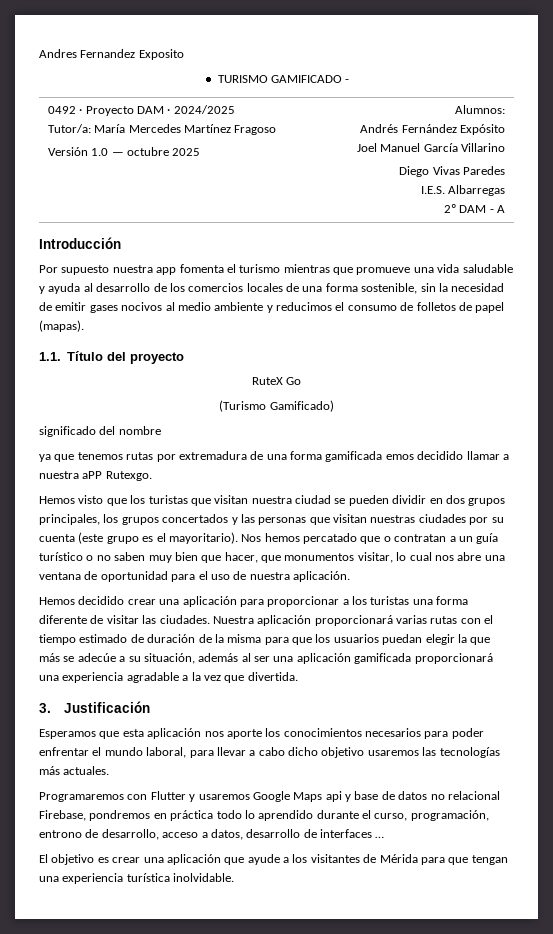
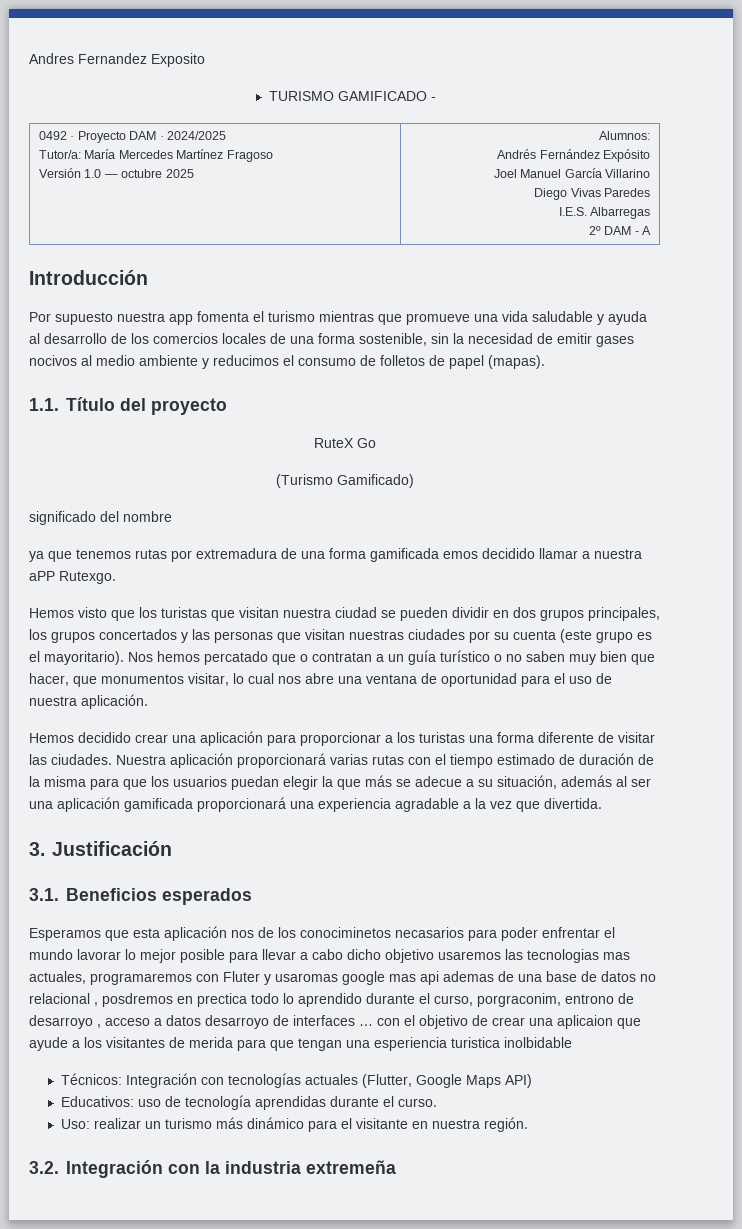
- Nuestra aplicación proporcionará varias rutas con el tiempo estimado de duración de la misma para que los usuarios puedan elegir la que más se adecúe a su situación, además al ser una aplicación gamificada proporcionará una experiencia agradable a la vez que divertida.
+ Nuestra aplicación proporcionará varias rutas con el tiempo estimado de duración de la misma para que los usuarios puedan elegir la que más se adecue a su situación, además al ser una aplicación gamificada proporcionará una experiencia agradable a la vez que divertida.
+ 3.1. Beneficios esperados
- Esperamos que esta aplicación nos aporte los conocimientos necesarios para poder enfrentar el mundo laboral, para llevar a cabo dicho objetivo usaremos las tecnologías más actuales.
- Programaremos con Flutter y usaremos Google Maps api y base de datos no relacional Firebase, pondremos en práctica todo lo aprendido durante el curso, programación, entrono de desarrollo, acceso a datos, desarrollo de interfaces …
- El objetivo es crear una aplicación que ayude a los visitantes de Mérida para que tengan una experiencia turística inolvidable.
+ Esperamos que esta aplicación nos de los conociminetos necasarios para poder enfrentar el mundo lavorar lo mejor posible para llevar a cabo dicho objetivo usaremos las tecnologias mas actuales, programaremos con Fluter y usaromas google mas api ademas de una base de datos no relacional , posdremos en prectica todo lo aprendido durante el curso, porgraconim, entrono de desarroyo , acceso a datos desarroyo de interfaces … con el objetivo de crear una aplicaion que ayude a los visitantes de merida para que tengan una esperiencia turistica inolbidable
+ Técnicos: Integración con tecnologías actuales (Flutter, Google Maps API)
+ Educativos: uso de tecnología aprendidas durante el curso.
+ Uso: realizar un turismo más dinámico para el visitante en nuestra región.
+ 3.2. Integración con la industria extremeña

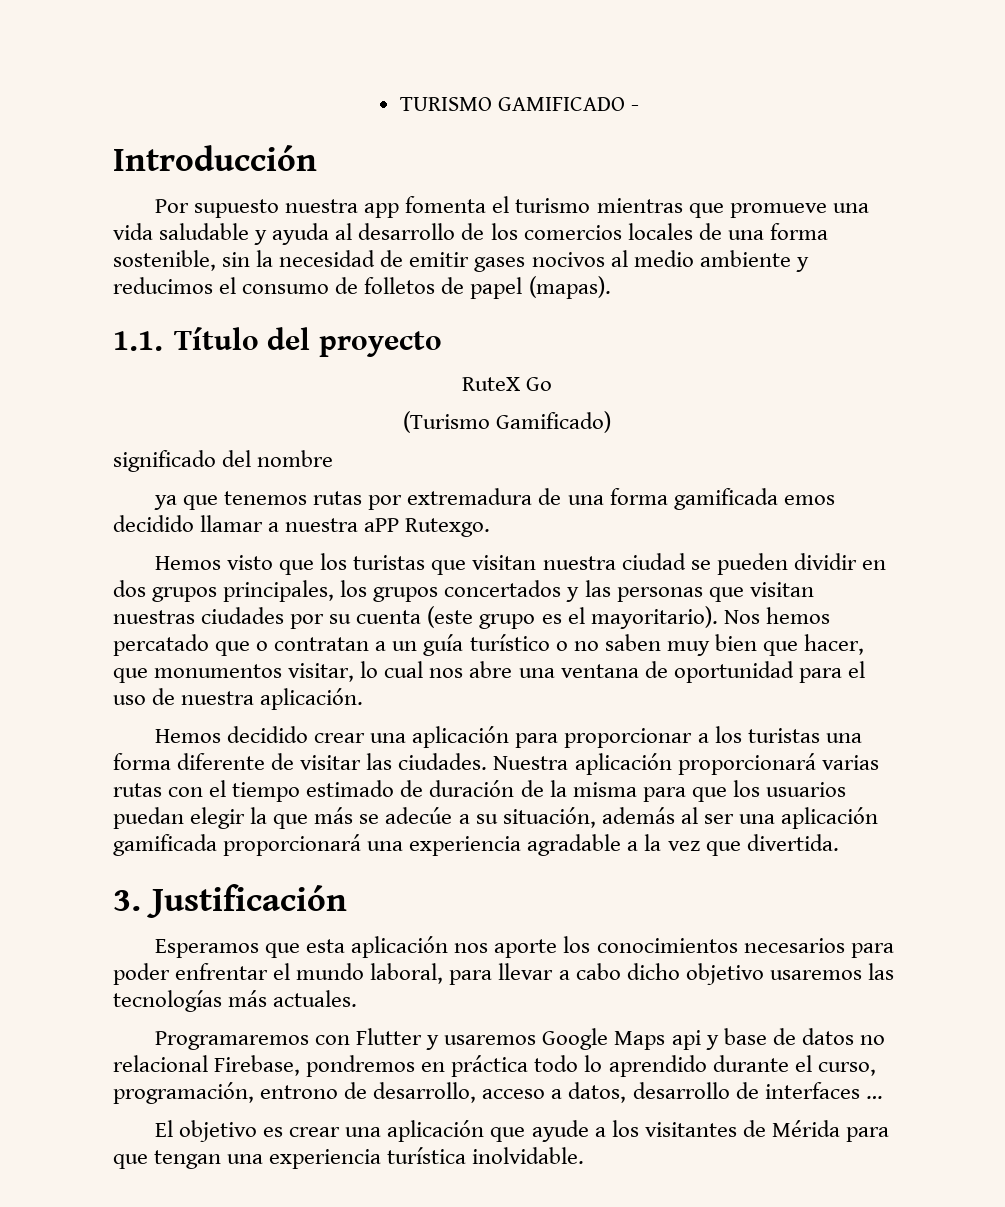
- Andres Fernandez Exposito
- 0492 · Proyecto DAM · 2024/2025
- Tutor/a: María Mercedes Martínez Fragoso
- Versión 1.0 — octubre 2025 | Alumnos:
- Andrés Fernández Expósito
- Joel Manuel García Villarino
- Diego Vivas Paredes
- I.E.S. Albarregas
- 2º DAM - A
- Nuestra aplicación proporcionará varias rutas con el tiempo estimado de duración de la misma para que los usuarios puedan elegir la que más se adecue a su situación, además al ser una aplicación gamificada proporcionará una experiencia agradable a la vez que divertida.
+ Nuestra aplicación proporcionará varias rutas con el tiempo estimado de duración de la misma para que los usuarios puedan elegir la que más se adecúe a su situación, además al ser una aplicación gamificada proporcionará una experiencia agradable a la vez que divertida.
- 3.1. Beneficios esperados
- Esperamos que esta aplicación nos de los conociminetos necasarios para poder enfrentar el mundo lavorar lo mejor posible para llevar a cabo dicho objetivo usaremos las tecnologias mas actuales, programaremos con Fluter y usaromas google mas api ademas de una base de datos no relacional , posdremos en prectica todo lo aprendido durante el curso, porgraconim, entrono de desarroyo , acceso a datos desarroyo de interfaces … con el objetivo de crear una aplicaion que ayude a los visitantes de merida para que tengan una esperiencia turistica inolbidable
- Técnicos: Integración con tecnologías actuales (Flutter, Google Maps API)
- Educativos: uso de tecnología aprendidas durante el curso.
- Uso: realizar un turismo más dinámico para el visitante en nuestra región.
- 3.2. Integración con la industria extremeña
+ Esperamos que esta aplicación nos aporte los conocimientos necesarios para poder enfrentar el mundo laboral, para llevar a cabo dicho objetivo usaremos las tecnologías más actuales.
+ Programaremos con Flutter y usaremos Google Maps api y base de datos no relacional Firebase, pondremos en práctica todo lo aprendido durante el curso, programación, entrono de desarrollo, acceso a datos, desarrollo de interfaces …
+ El objetivo es crear una aplicación que ayude a los visitantes de Mérida para que tengan una experiencia turística inolvidable.

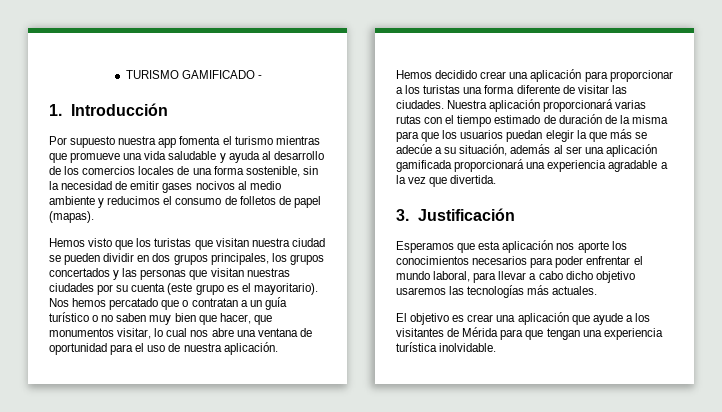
- Introducción
+ 1. Introducción
- 1.1. Título del proyecto
- RuteX Go
- (Turismo Gamificado)
- significado del nombre
- ya que tenemos rutas por extremadura de una forma gamificada emos decidido llamar a nuestra aPP Rutexgo.
- Programaremos con Flutter y usaremos Google Maps api y base de datos no relacional Firebase, pondremos en práctica todo lo aprendido durante el curso, programación, entrono de desarrollo, acceso a datos, desarrollo de interfaces …

